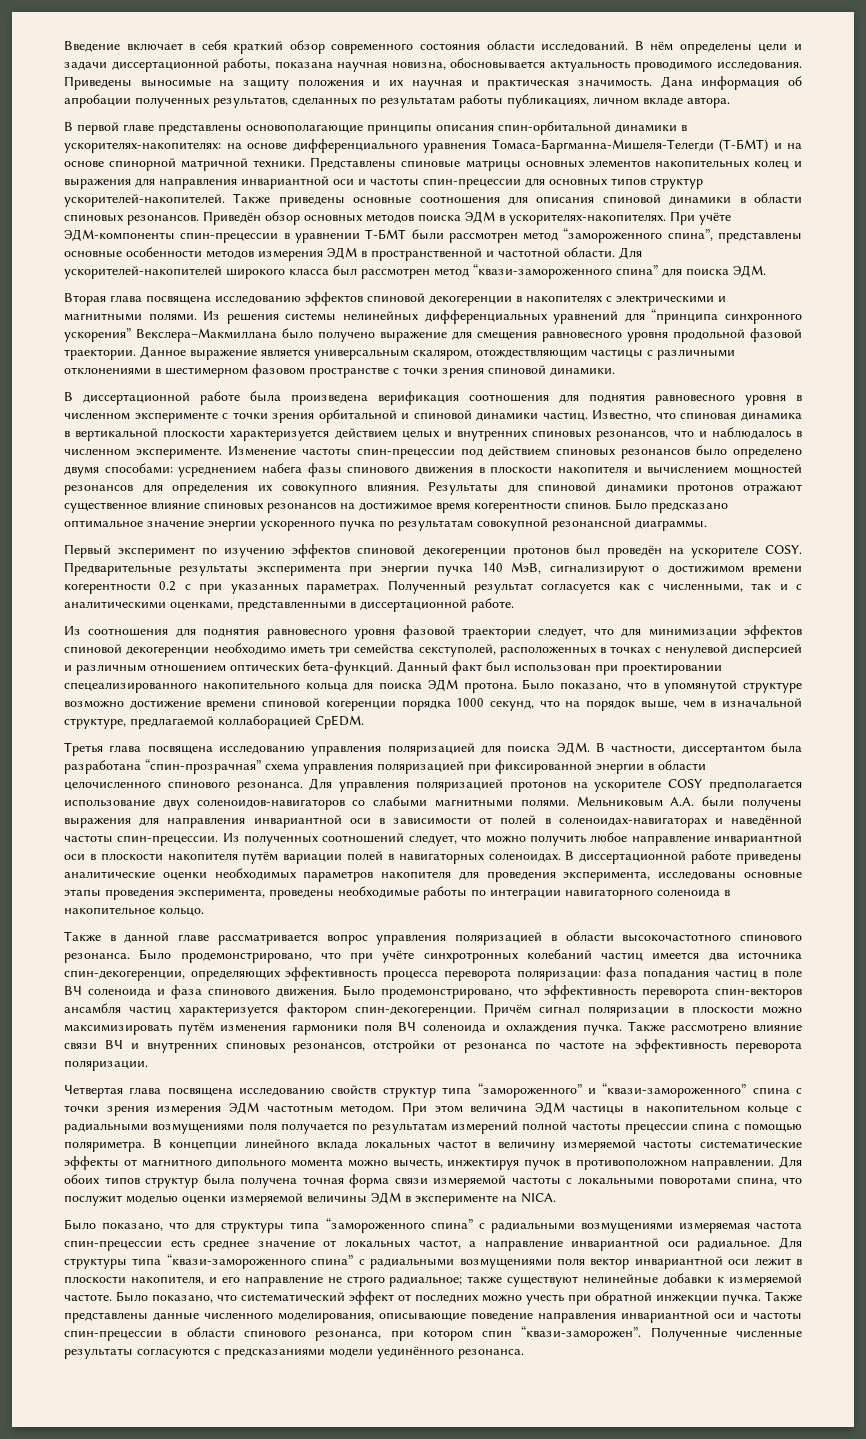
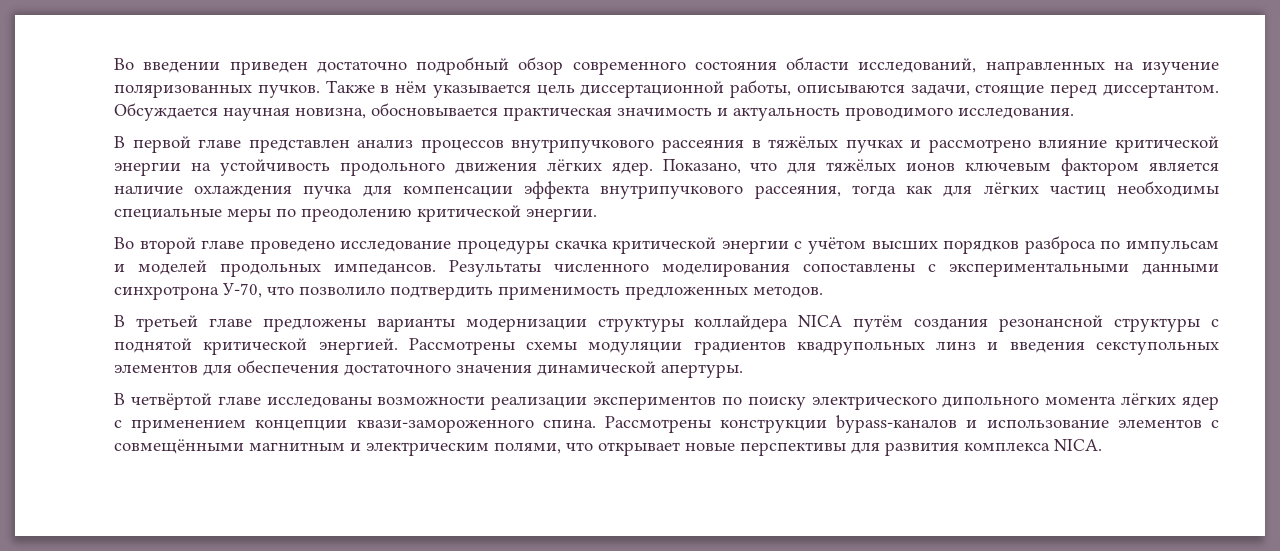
- Введение включает в себя краткий обзор современного состояния области исследований. В нём определены цели и задачи диссертационной работы, показана научная новизна, обосновывается актуальность проводимого исследования. Приведены выносимые на защиту положения и их научная и практическая значимость. Дана информация об апробации полученных результатов, сделанных по результатам работы публикациях, личном вкладе автора.
- В первой главе представлены основополагающие принципы описания спин-орбитальной динамики в ускорителях-накопителях: на основе дифференциального уравнения Томаса-Баргманна-Мишеля-Телегди (Т-БМТ) и на основе спинорной матричной техники. Представлены спиновые матрицы основных элементов накопительных колец и выражения для направления инвариантной оси и частоты спин-прецессии для основных типов структур ускорителей-накопителей. Также приведены основные соотношения для описания спиновой динамики в области спиновых резонансов. Приведён обзор основных методов поиска ЭДМ в ускорителях-накопителях. При учёте ЭДМ-компоненты спин-прецессии в уравнении Т-БМТ были рассмотрен метод “замороженного спина”, представлены основные особенности методов измерения ЭДМ в пространственной и частотной области. Для ускорителей-накопителей широкого класса был рассмотрен метод “квази-замороженного спина” для поиска ЭДМ.
- Вторая глава посвящена исследованию эффектов спиновой декогеренции в накопителях с электрическими и магнитными полями. Из решения системы нелинейных дифференциальных уравнений для “принципа синхронного ускорения” Векслера–Макмиллана было получено выражение для смещения равновесного уровня продольной фазовой траектории. Данное выражение является универсальным скаляром, отождествляющим частицы с различными отклонениями в шестимерном фазовом пространстве с точки зрения спиновой динамики.
- В диссертационной работе была произведена верификация соотношения для поднятия равновесного уровня в численном эксперименте с точки зрения орбитальной и спиновой динамики частиц. Известно, что спиновая динамика в вертикальной плоскости характеризуется действием целых и внутренних спиновых резонансов, что и наблюдалось в численном эксперименте. Изменение частоты спин-прецессии под действием спиновых резонансов было определено двумя способами: усреднением набега фазы спинового движения в плоскости накопителя и вычислением мощностей резонансов для определения их совокупного влияния. Результаты для спиновой динамики протонов отражают существенное влияние спиновых резонансов на достижимое время когерентности спинов. Было предсказано оптимальное значение энергии ускоренного пучка по результатам совокупной резонансной диаграммы.
- Первый эксперимент по изучению эффектов спиновой декогеренции протонов был проведён на ускорителе COSY. Предварительные результаты эксперимента при энергии пучка 140 МэВ, сигнализируют о достижимом времени когерентности 0.2 с при указанных параметрах. Полученный результат согласуется как с численными, так и с аналитическими оценками, представленными в диссертационной работе.
- Из соотношения для поднятия равновесного уровня фазовой траектории следует, что для минимизации эффектов спиновой декогеренции необходимо иметь три семейства секступолей, расположенных в точках с ненулевой дисперсией и различным отношением оптических бета-функций. Данный факт был использован при проектировании спецеализированного накопительного кольца для поиска ЭДМ протона. Было показано, что в упомянутой структуре возможно достижение времени спиновой когеренции порядка 1000 секунд, что на порядок выше, чем в изначальной структуре, предлагаемой коллаборацией CpEDM.
- Третья глава посвящена исследованию управления поляризацией для поиска ЭДМ. В частности, диссертантом была разработана “спин-прозрачная” схема управления поляризацией при фиксированной энергии в области целочисленного спинового резонанса. Для управления поляризацией протонов на ускорителе COSY предполагается использование двух соленоидов-навигаторов со слабыми магнитными полями. Мельниковым А.А. были получены выражения для направления инвариантной оси в зависимости от полей в соленоидах-навигаторах и наведённой частоты спин-прецессии. Из полученных соотношений следует, что можно получить любое направление инвариантной оси в плоскости накопителя путём вариации полей в навигаторных соленоидах. В диссертационной работе приведены аналитические оценки необходимых параметров накопителя для проведения эксперимента, исследованы основные этапы проведения эксперимента, проведены необходимые работы по интеграции навигаторного соленоида в накопительное кольцо.
- Также в данной главе рассматривается вопрос управления поляризацией в области высокочастотного спинового резонанса. Было продемонстрировано, что при учёте синхротронных колебаний частиц имеется два источника спин-декогеренции, определяющих эффективность процесса переворота поляризации: фаза попадания частиц в поле ВЧ соленоида и фаза спинового движения. Было продемонстрировано, что эффективность переворота спин-векторов ансамбля частиц характеризуется фактором спин-декогеренции. Причём сигнал поляризации в плоскости можно максимизировать путём изменения гармоники поля ВЧ соленоида и охлаждения пучка. Также рассмотрено влияние связи ВЧ и внутренних спиновых резонансов, отстройки от резонанса по частоте на эффективность переворота поляризации.
- Четвертая глава посвящена исследованию свойств структур типа “замороженного” и “квази-замороженного” спина с точки зрения измерения ЭДМ частотным методом. При этом величина ЭДМ частицы в накопительном кольце с радиальными возмущениями поля получается по результатам измерений полной частоты прецессии спина с помощью поляриметра. В концепции линейного вклада локальных частот в величину измеряемой частоты систематические эффекты от магнитного дипольного момента можно вычесть, инжектируя пучок в противоположном направлении. Для обоих типов структур была получена точная форма связи измеряемой частоты с локальными поворотами спина, что послужит моделью оценки измеряемой величины ЭДМ в эксперименте на NICA.
- Было показано, что для структуры типа “замороженного спина” с радиальными возмущениями измеряемая частота спин-прецессии есть среднее значение от локальных частот, а направление инвариантной оси радиальное. Для структуры типа “квази-замороженного спина” с радиальными возмущениями поля вектор инвариантной оси лежит в плоскости накопителя, и его направление не строго радиальное; также существуют нелинейные добавки к измеряемой частоте. Было показано, что систематический эффект от последних можно учесть при обратной инжекции пучка. Также представлены данные численного моделирования, описывающие поведение направления инвариантной оси и частоты спин-прецессии в области спинового резонанса, при котором спин “квази-заморожен”. Полученные численные результаты согласуются с предсказаниями модели уединённого резонанса.
+ Во введении приведен достаточно подробный обзор современного состояния области исследований, направленных на изучение поляризованных пучков. Также в нём указывается цель диссертационной работы, описываются задачи, стоящие перед диссертантом. Обсуждается научная новизна, обосновывается практическая значимость и актуальность проводимого исследования.
+ В первой главе представлен анализ процессов внутрипучкового рассеяния в тяжёлых пучках и рассмотрено влияние критической энергии на устойчивость продольного движения лёгких ядер. Показано, что для тяжёлых ионов ключевым фактором является наличие охлаждения пучка для компенсации эффекта внутрипучкового рассеяния, тогда как для лёгких частиц необходимы специальные меры по преодолению критической энергии.
+ Во второй главе проведено исследование процедуры скачка критической энергии с учётом высших порядков разброса по импульсам и моделей продольных импедансов. Результаты численного моделирования сопоставлены с экспериментальными данными синхротрона У-70, что позволило подтвердить применимость предложенных методов.
+ В третьей главе предложены варианты модернизации структуры коллайдера NICA путём создания резонансной структуры с поднятой критической энергией. Рассмотрены схемы модуляции градиентов квадрупольных линз и введения секступольных элементов для обеспечения достаточного значения динамической апертуры.
+ В четвёртой главе исследованы возможности реализации экспериментов по поиску электрического дипольного момента лёгких ядер с применением концепции квази-замороженного спина. Рассмотрены конструкции bypass-каналов и использование элементов с совмещёнными магнитным и электрическим полями, что открывает новые перспективы для развития комплекса NICA.

